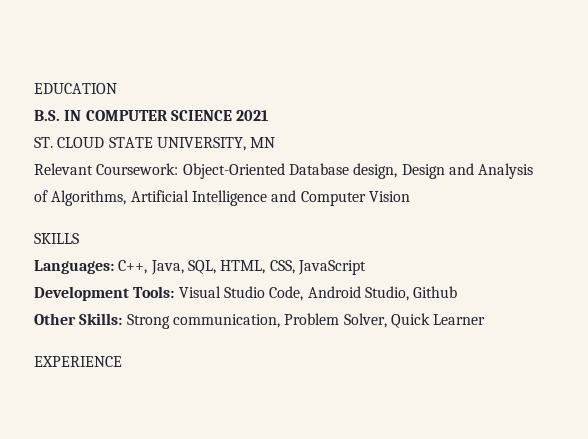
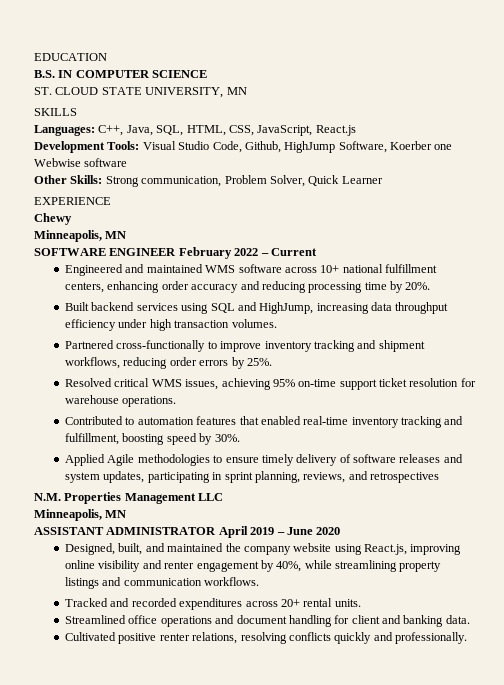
- B.S. IN COMPUTER SCIENCE 2021
+ B.S. IN COMPUTER SCIENCE
- Relevant Coursework: Object-Oriented Database design, Design and Analysis of Algorithms, Artificial Intelligence and Computer Vision
- Languages: C++, Java, SQL, HTML, CSS, JavaScript
+ Languages: C++, Java, SQL, HTML, CSS, JavaScript, React.js
- Development Tools: Visual Studio Code, Android Studio, Github
+ Development Tools: Visual Studio Code, Github, HighJump Software, Koerber one Webwise software
+ Chewy
+ Minneapolis, MN
+ SOFTWARE ENGINEER February 2022 – Current
+ Engineered and maintained WMS software across 10+ national fulfillment centers, enhancing order accuracy and reducing processing time by 20%.
+ Built backend services using SQL and HighJump, increasing data throughput efficiency under high transaction volumes.
+ Partnered cross-functionally to improve inventory tracking and shipment workflows, reducing order errors by 25%.
+ Resolved critical WMS issues, achieving 95% on-time support ticket resolution for warehouse operations.
+ Contributed to automation features that enabled real-time inventory tracking and fulfillment, boosting speed by 30%.
+ Applied Agile methodologies to ensure timely delivery of software releases and system updates, participating in sprint planning, reviews, and retrospectives
+ N.M. Properties Management LLC
+ Minneapolis, MN
+ ASSISTANT ADMINISTRATOR April 2019 – June 2020
+ Designed, built, and maintained the company website using React.js, improving online visibility and renter engagement by 40%, while streamlining property listings and communication workflows.
+ Tracked and recorded expenditures across 20+ rental units.
+ Streamlined office operations and document handling for client and banking data.
+ Cultivated positive renter relations, resolving conflicts quickly and professionally.

